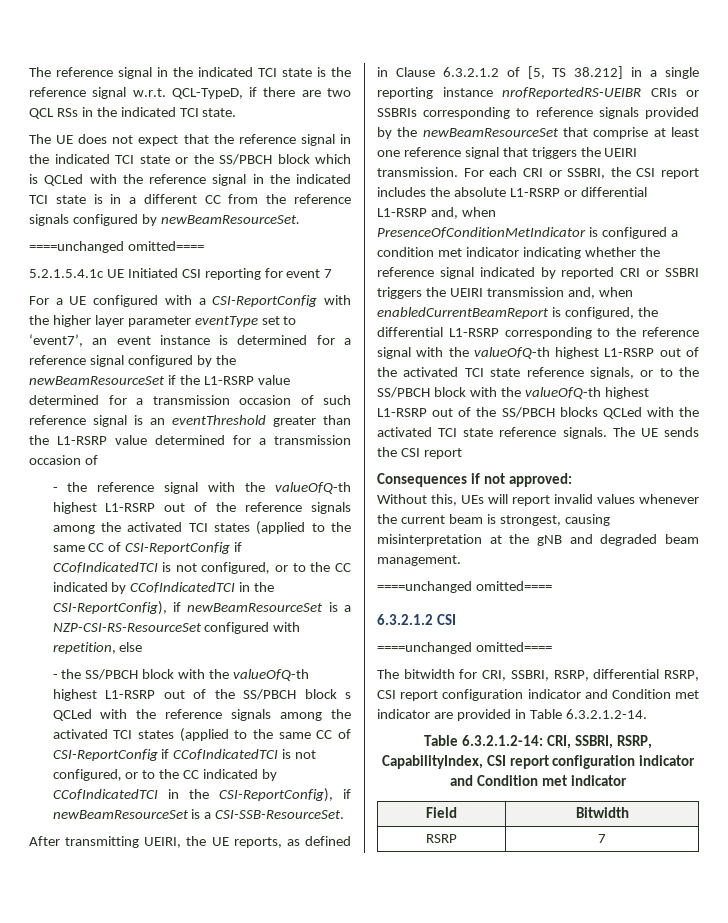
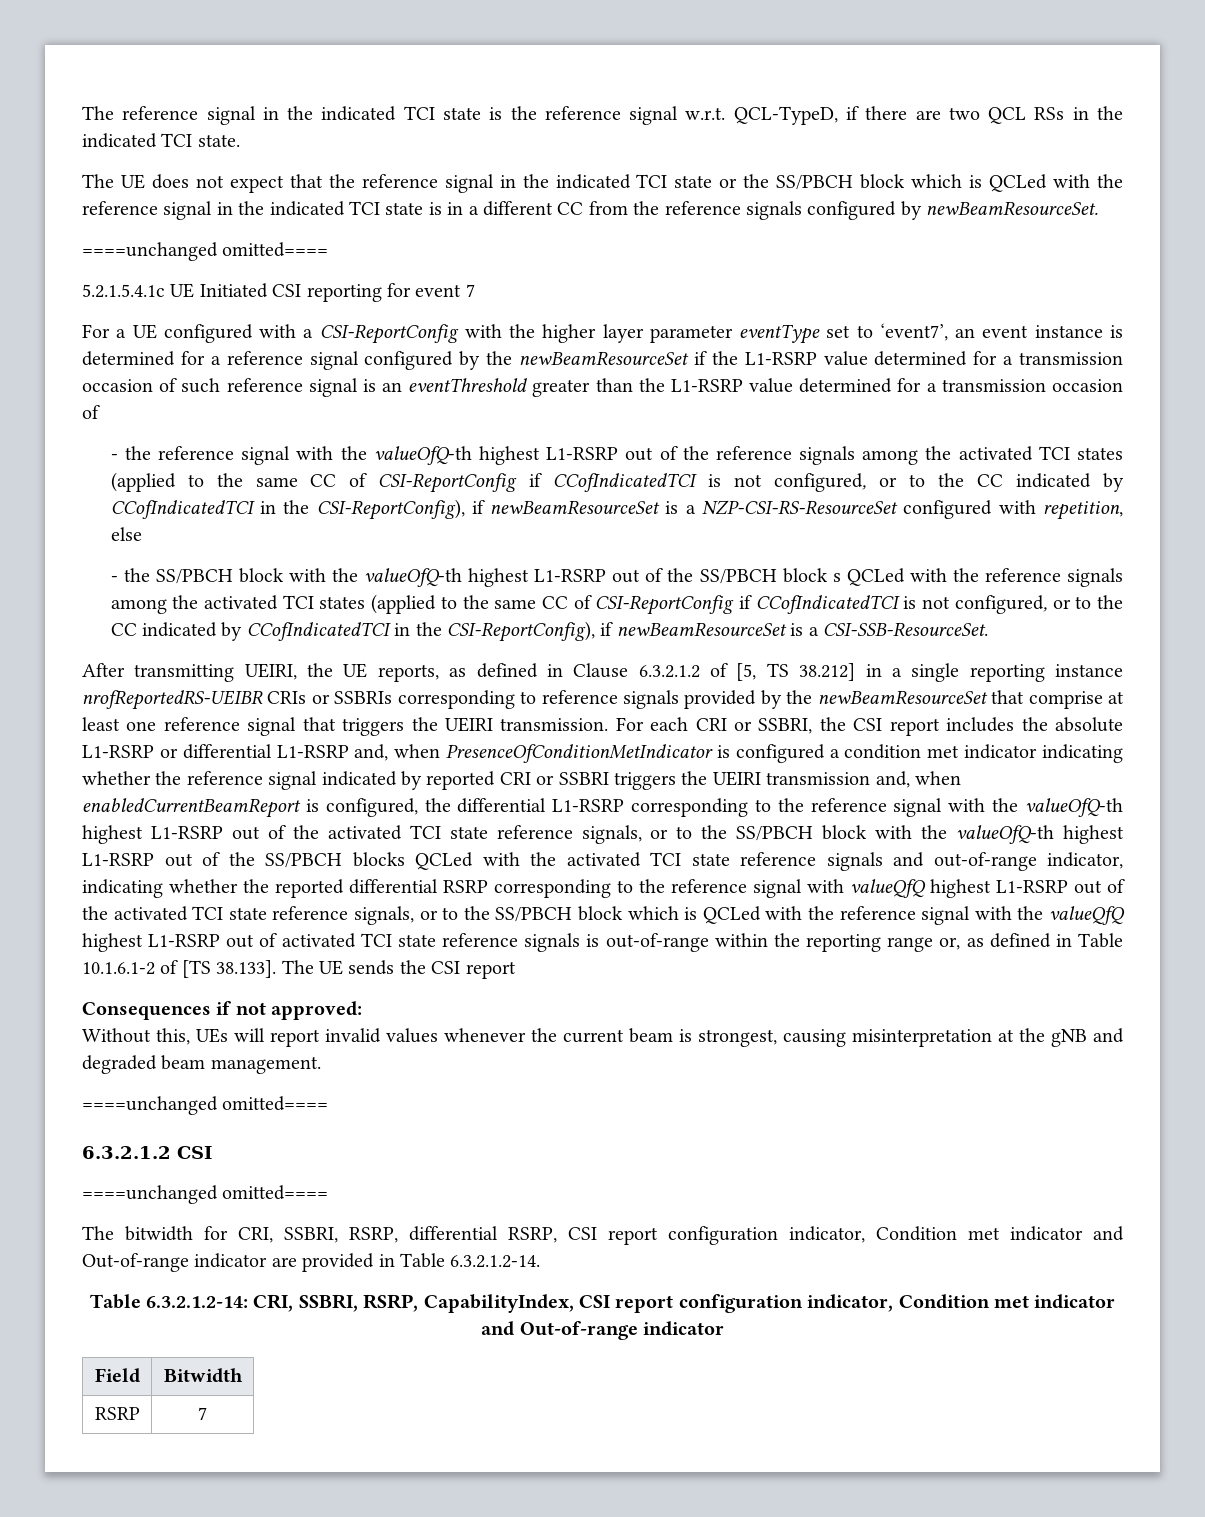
- For each CRI or SSBRI, the CSI report includes the absolute L1-RSRP or differential L1-RSRP and, when PresenceOfConditionMetIndicator is configured a condition met indicator indicating whether the reference signal indicated by reported CRI or SSBRI triggers the UEIRI transmission and, when enabledCurrentBeamReport is configured, the differential L1-RSRP corresponding to the reference signal with the valueOfQ-th highest L1-RSRP out of the activated TCI state reference signals, or to the SS/PBCH block with the valueOfQ-th highest L1-RSRP out of the SS/PBCH blocks QCLed with the activated TCI state reference signals. The UE sends the CSI report
+ For each CRI or SSBRI, the CSI report includes the absolute L1-RSRP or differential L1-RSRP and, when PresenceOfConditionMetIndicator is configured a condition met indicator indicating whether the reference signal indicated by reported CRI or SSBRI triggers the UEIRI transmission and, when enabledCurrentBeamReport is configured, the differential L1-RSRP corresponding to the reference signal with the valueOfQ-th highest L1-RSRP out of the activated TCI state reference signals, or to the SS/PBCH block with the valueOfQ-th highest L1-RSRP out of the SS/PBCH blocks QCLed with the activated TCI state reference signals and out-of-range indicator, indicating whether the reported differential RSRP corresponding to the reference signal with valueQfQ highest L1-RSRP out of the activated TCI state reference signals, or to the SS/PBCH block which is QCLed with the reference signal with the valueQfQ highest L1-RSRP out of activated TCI state reference signals is out-of-range within the reporting range or, as defined in Table 10.1.6.1-2 of [TS 38.133]. The UE sends the CSI report
- The bitwidth for CRI, SSBRI, RSRP, differential RSRP, CSI report configuration indicator and Condition met indicator are provided in Table 6.3.2.1.2-14.
+ The bitwidth for CRI, SSBRI, RSRP, differential RSRP, CSI report configuration indicator, Condition met indicator and Out-of-range indicator are provided in Table 6.3.2.1.2-14.
- Table 6.3.2.1.2-14: CRI, SSBRI, RSRP, CapabilityIndex, CSI report configuration indicator and Condition met indicator
+ Table 6.3.2.1.2-14: CRI, SSBRI, RSRP, CapabilityIndex, CSI report configuration indicator, Condition met indicator and Out-of-range indicator

